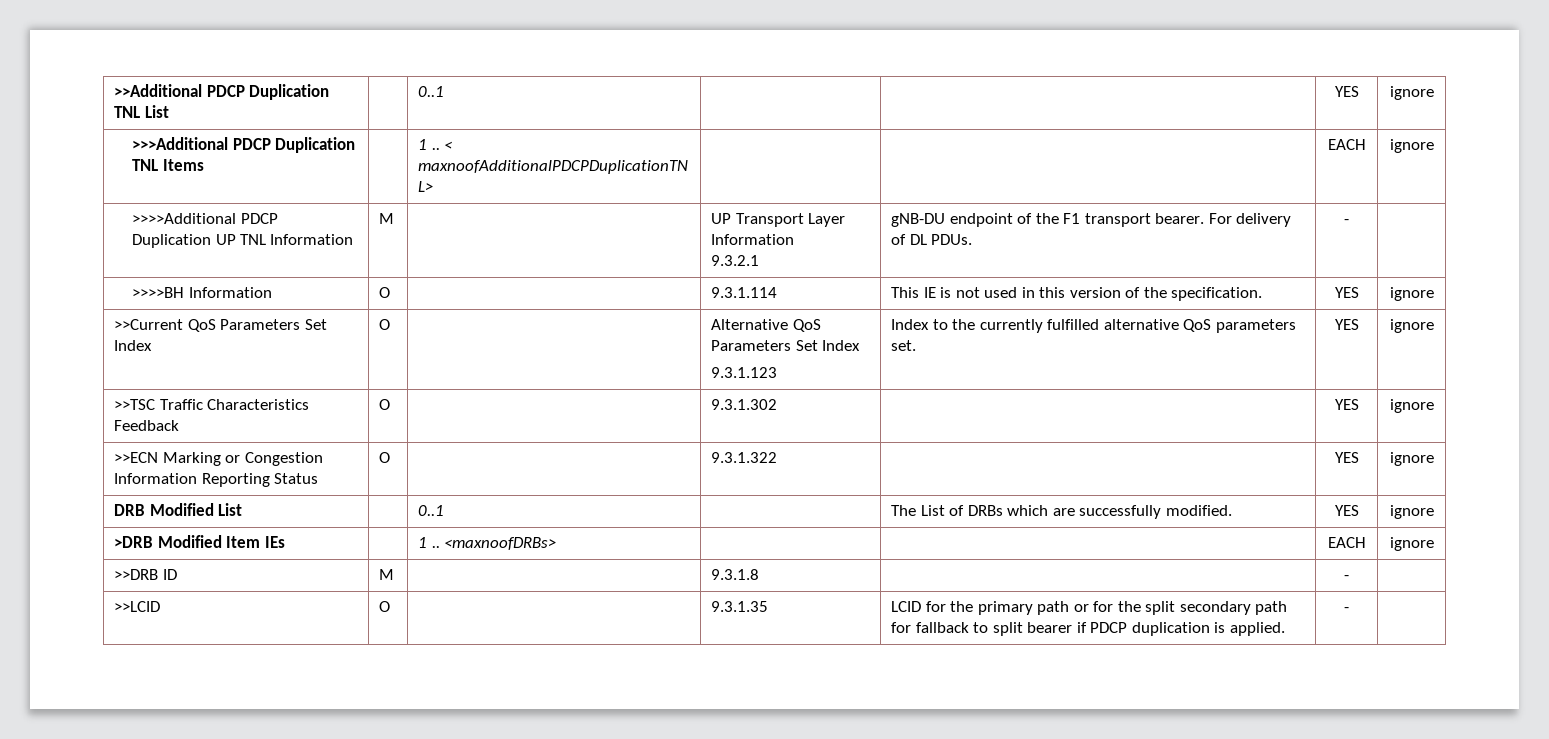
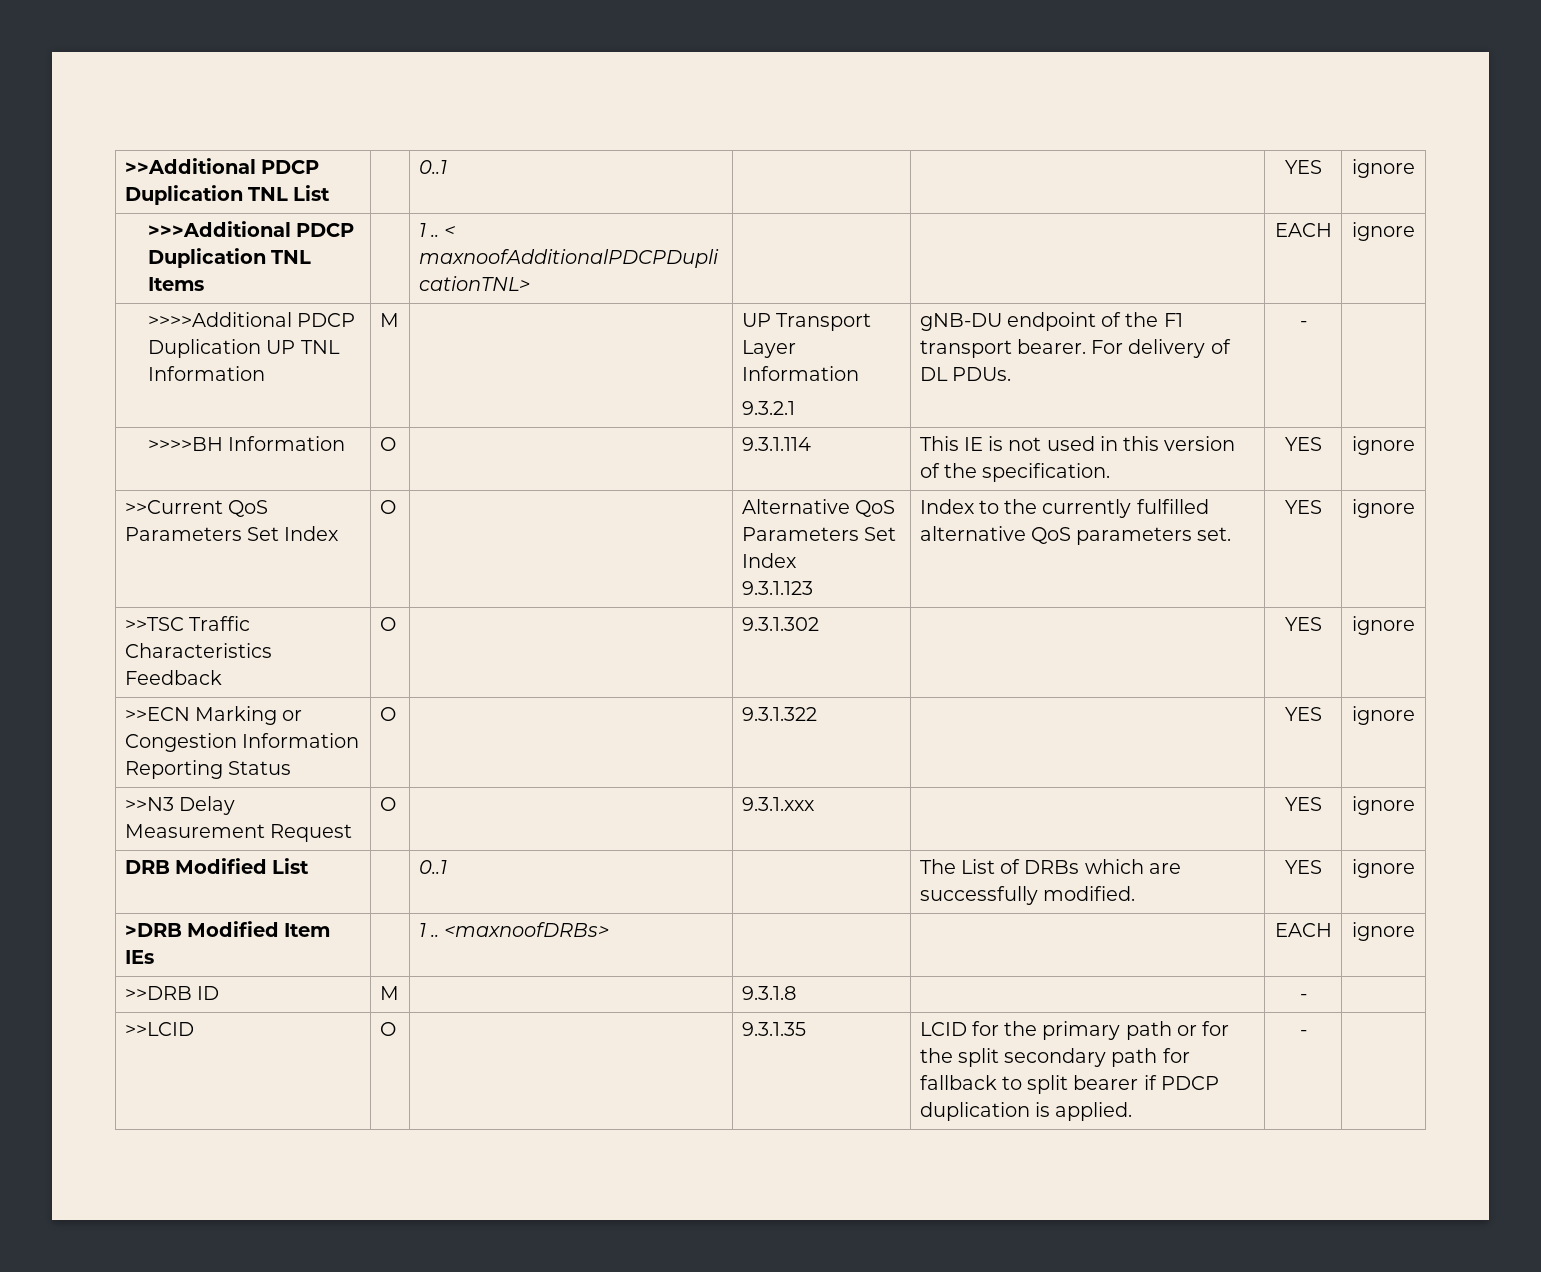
+ >>N3 Delay Measurement Request | O | | 9.3.1.xxx | | YES | ignore

